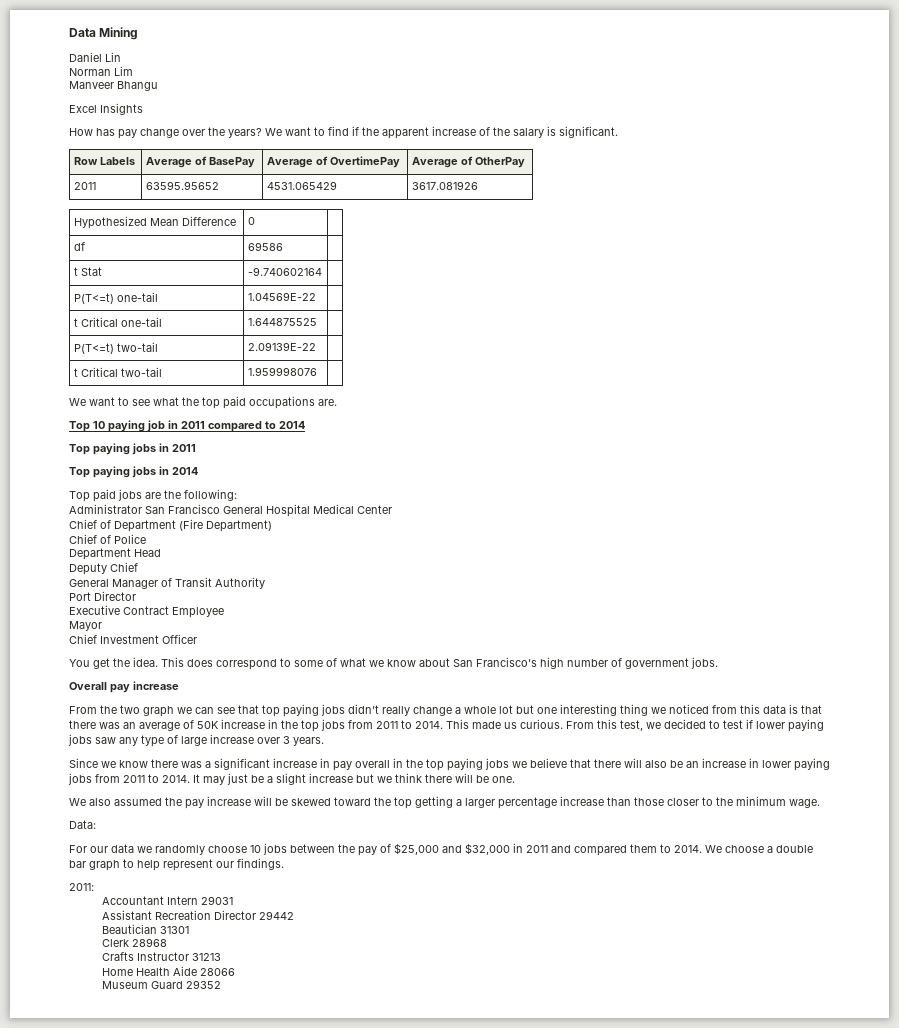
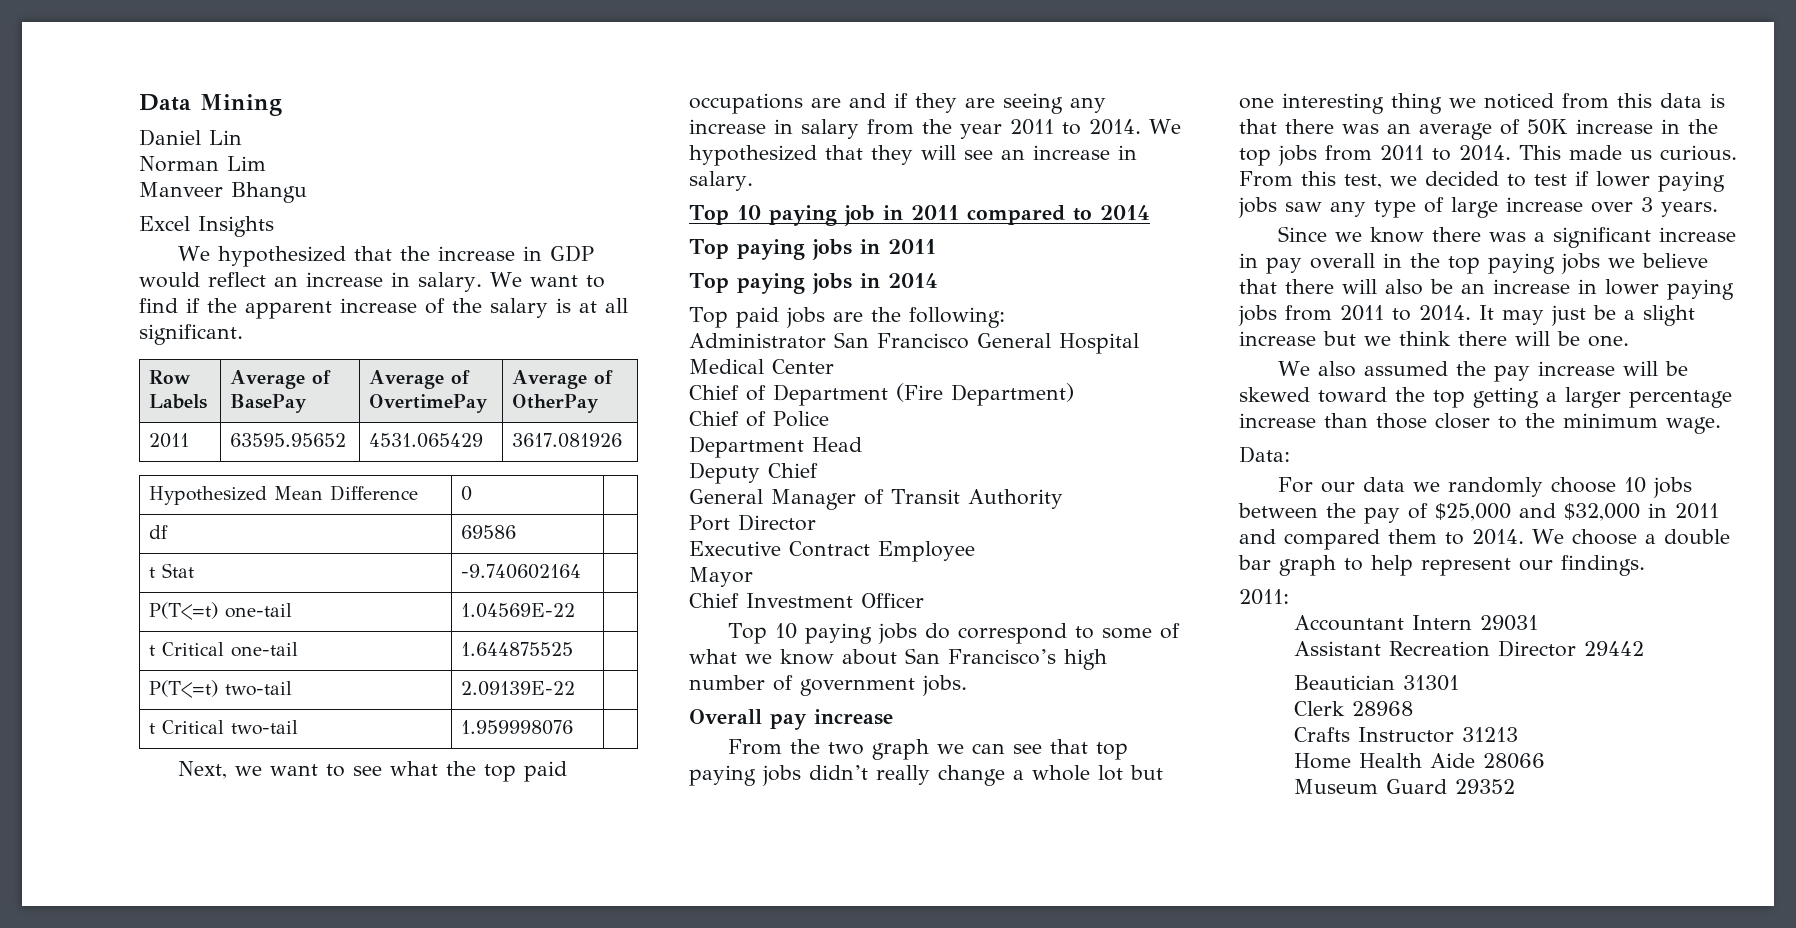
- How has pay change over the years?
+ We hypothesized that the increase in GDP would reflect an increase in salary.
- We want to find if the apparent increase of the salary is significant.
+ We want to find if the apparent increase of the salary is at all significant.
- We want to see what the top paid occupations are.
+ Next, we want to see what the top paid occupations are and if they are seeing any increase in salary from the year 2011 to 2014. We hypothesized that they will see an increase in salary.
- You get the idea. This does correspond to some of what we know about San Francisco’s high number of government jobs.
+ Top 10 paying jobs do correspond to some of what we know about San Francisco’s high number of government jobs.

